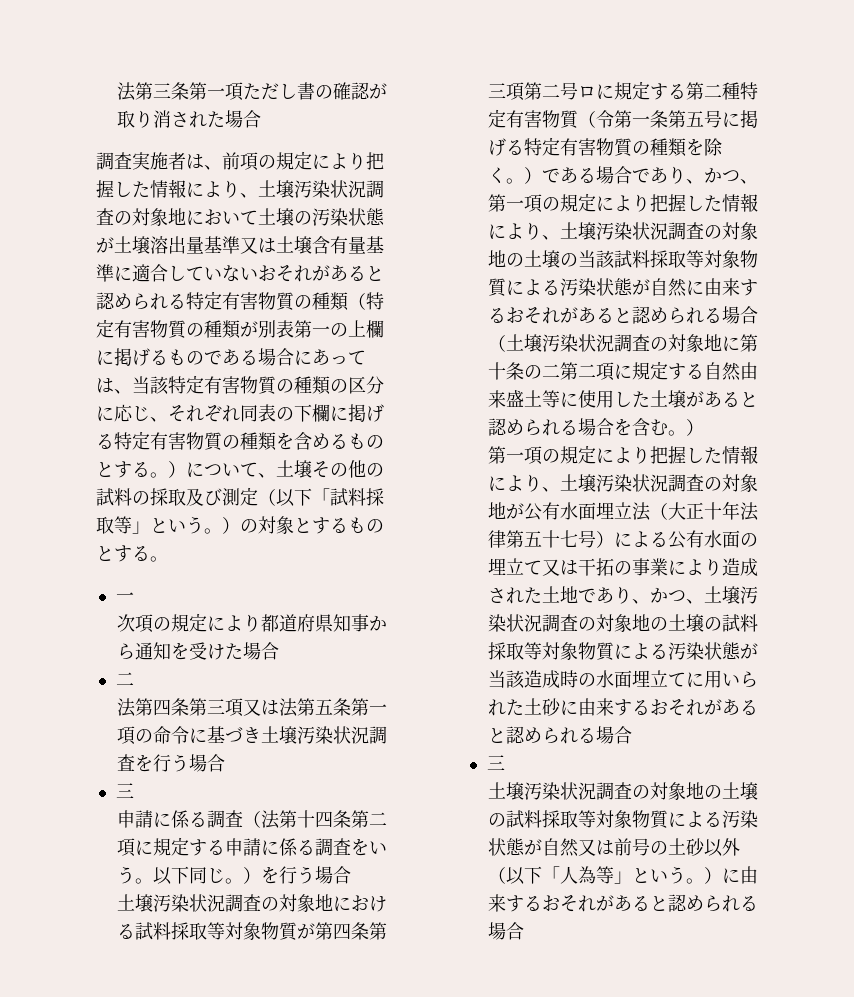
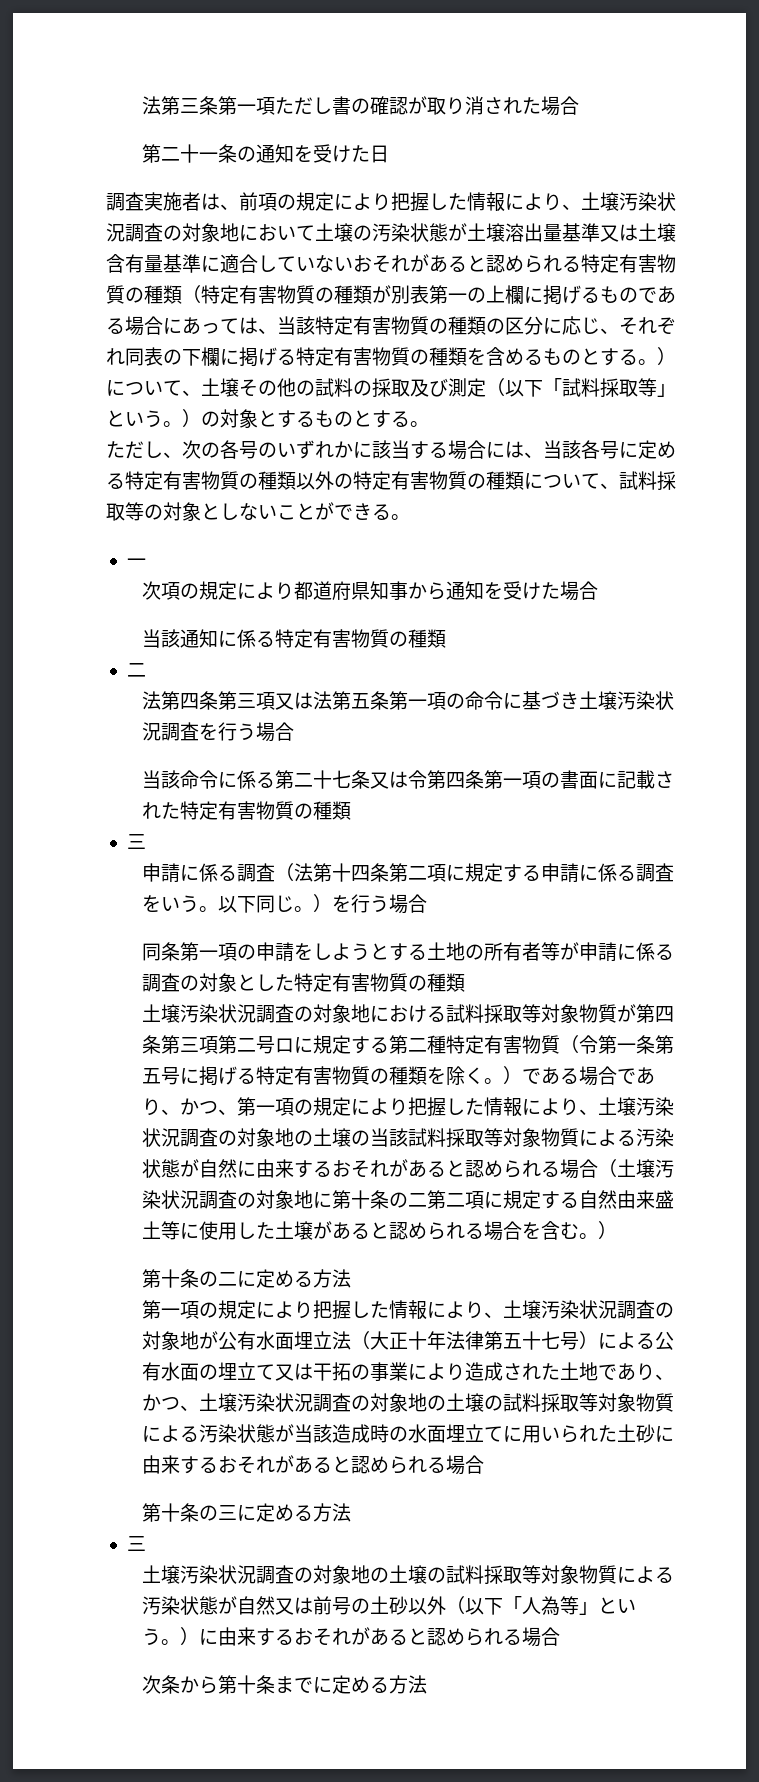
+ 第二十一条の通知を受けた日
+ ただし、次の各号のいずれかに該当する場合には、当該各号に定める特定有害物質の種類以外の特定有害物質の種類について、試料採取等の対象としないことができる。
+ 当該通知に係る特定有害物質の種類
+ 当該命令に係る第二十七条又は令第四条第一項の書面に記載された特定有害物質の種類
+ 同条第一項の申請をしようとする土地の所有者等が申請に係る調査の対象とした特定有害物質の種類
+ 第十条の二に定める方法
+ 第十条の三に定める方法
+ 次条から第十条までに定める方法

